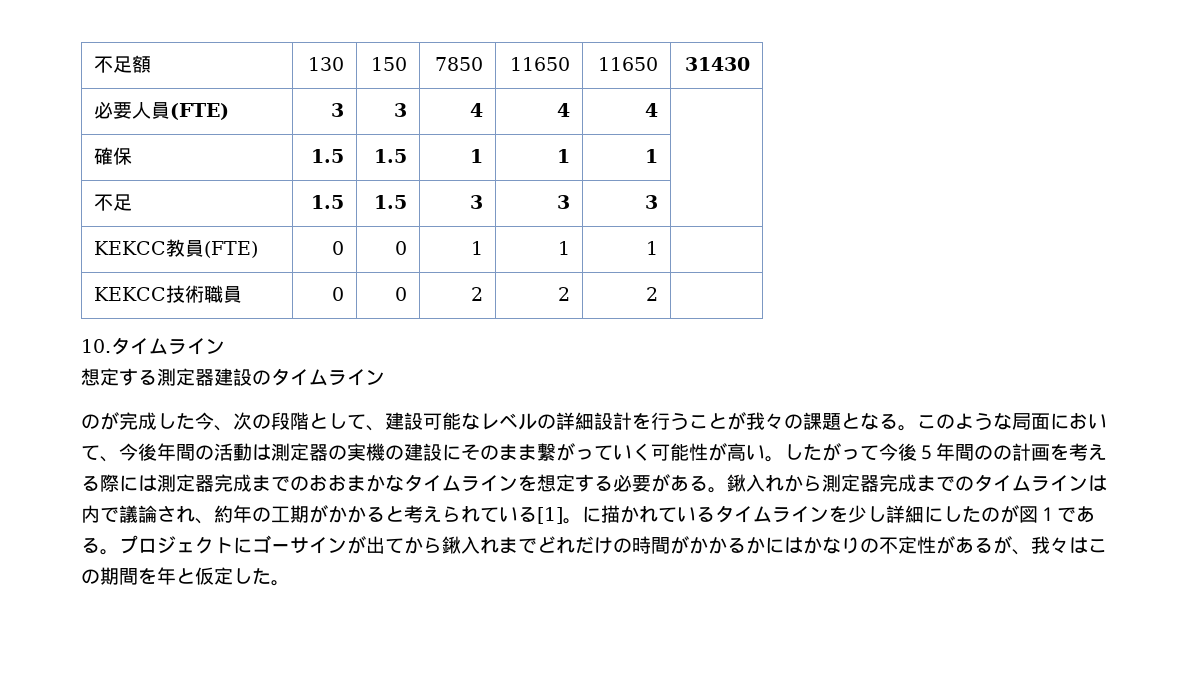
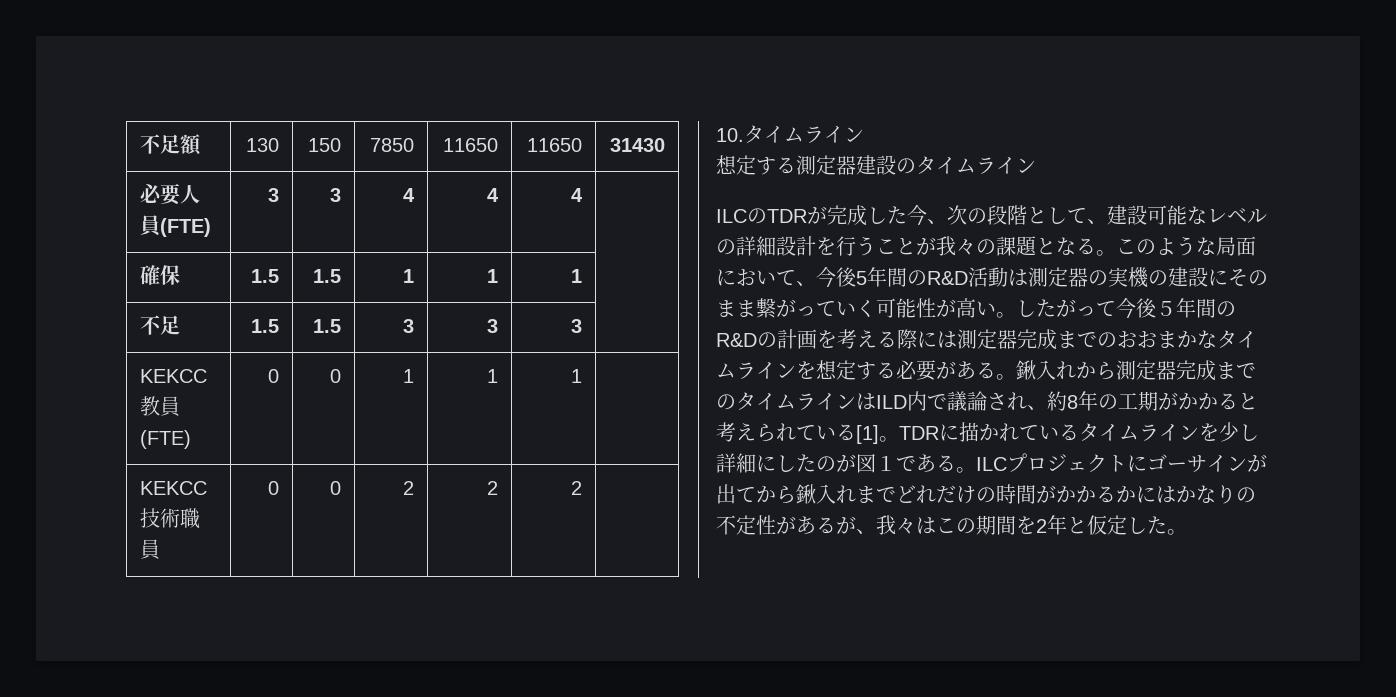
- のが完成した今、次の段階として、建設可能なレベルの詳細設計を行うことが我々の課題となる。
+ ILCのTDRが完成した今、次の段階として、建設可能なレベルの詳細設計を行うことが我々の課題となる。
- このような局面において、今後年間の活動は測定器の実機の建設にそのまま繋がっていく可能性が高い。
+ このような局面において、今後5年間のR&D活動は測定器の実機の建設にそのまま繋がっていく可能性が高い。
- したがって今後５年間のの計画を考える際には測定器完成までのおおまかなタイムラインを想定する必要がある。
+ したがって今後５年間のR&Dの計画を考える際には測定器完成までのおおまかなタイムラインを想定する必要がある。
- 鍬入れから測定器完成までのタイムラインは内で議論され、約年の工期がかかると考えられている[1]。
+ 鍬入れから測定器完成までのタイムラインはILD内で議論され、約8年の工期がかかると考えられている[1]。
- に描かれているタイムラインを少し詳細にしたのが図１である。
+ TDRに描かれているタイムラインを少し詳細にしたのが図１である。
- プロジェクトにゴーサインが出てから鍬入れまでどれだけの時間がかかるかにはかなりの不定性があるが、我々はこの期間を年と仮定した。
+ ILCプロジェクトにゴーサインが出てから鍬入れまでどれだけの時間がかかるかにはかなりの不定性があるが、我々はこの期間を2年と仮定した。

